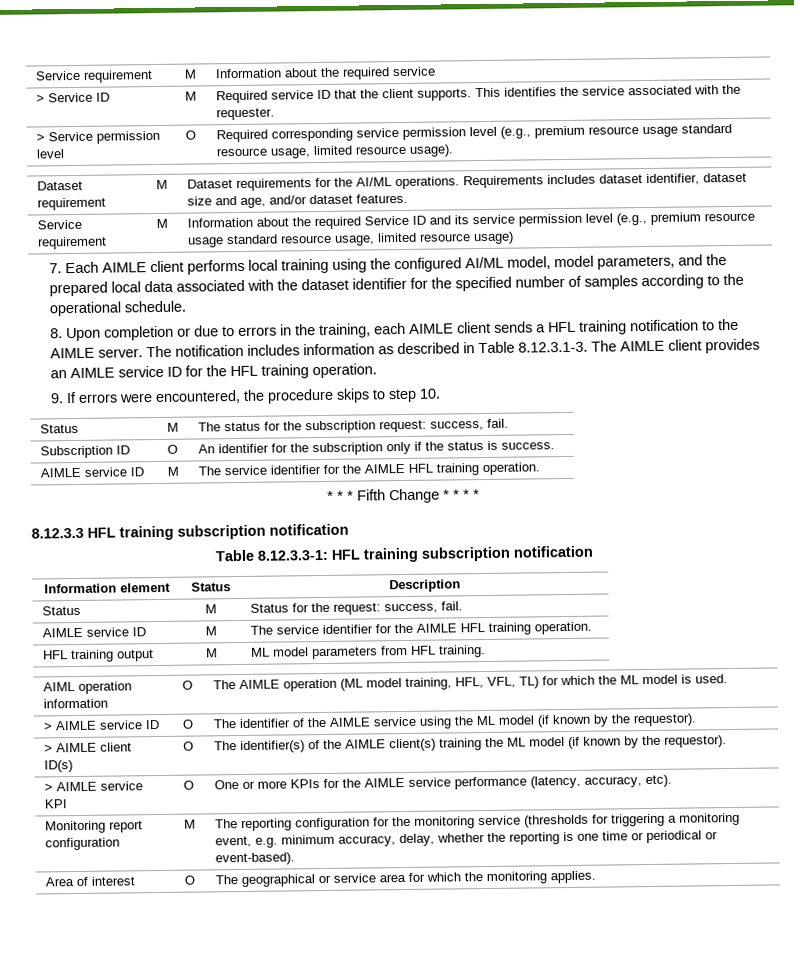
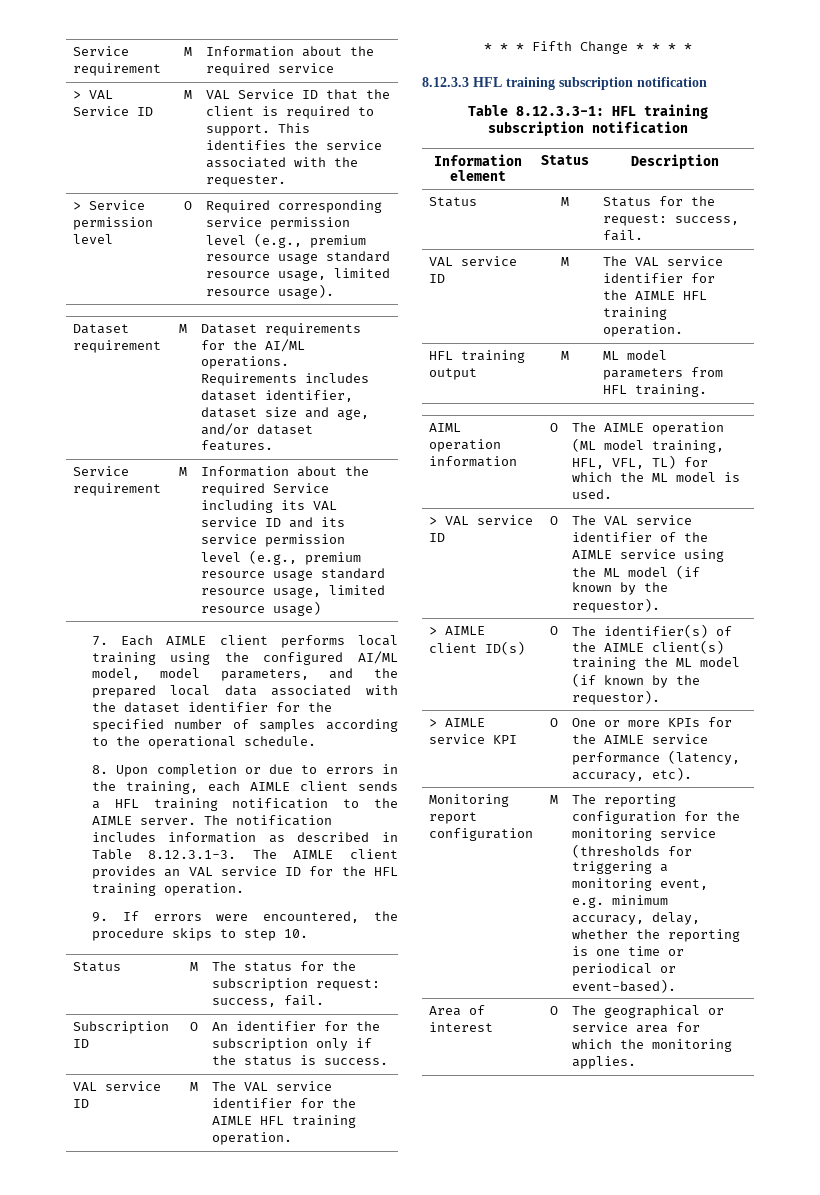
- > Service ID | M | Required service ID that the client supports. This identifies the service associated with the requester.
+ > VAL Service ID | M | VAL Service ID that the client is required to support. This identifies the service associated with the requester.
- Service requirement | M | Information about the required Service ID and its service permission level (e.g., premium resource usage standard resource usage, limited resource usage)
+ Service requirement | M | Information about the required Service including its VAL service ID and its service permission level (e.g., premium resource usage standard resource usage, limited resource usage)
- The notification includes information as described in Table 8.12.3.1-3. The AIMLE client provides an AIMLE service ID for the HFL training operation.
+ The notification includes information as described in Table 8.12.3.1-3. The AIMLE client provides an VAL service ID for the HFL training operation.
  Subscription ID | O | An identifier for the subscription only if the status is success.
- AIMLE service ID | M | The service identifier for the AIMLE HFL training operation.
+ VAL service ID | M | The VAL service identifier for the AIMLE HFL training operation.
  Status | M | Status for the request: success, fail.
- AIMLE service ID | M | The service identifier for the AIMLE HFL training operation.
+ VAL service ID | M | The VAL service identifier for the AIMLE HFL training operation.
- > AIMLE service ID | O | The identifier of the AIMLE service using the ML model (if known by the requestor).
+ > VAL service ID | O | The VAL service identifier of the AIMLE service using the ML model (if known by the requestor).

